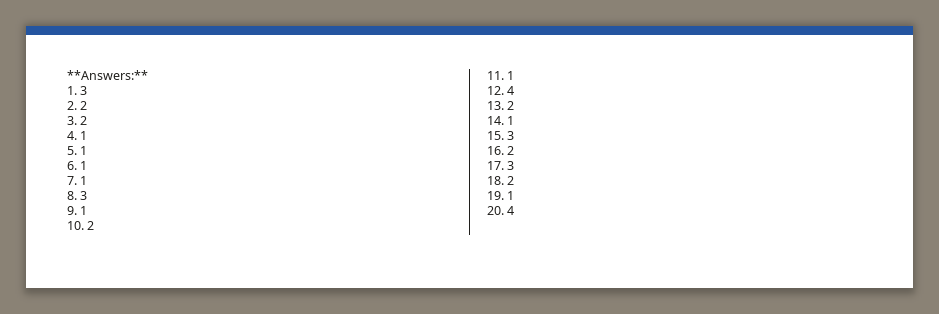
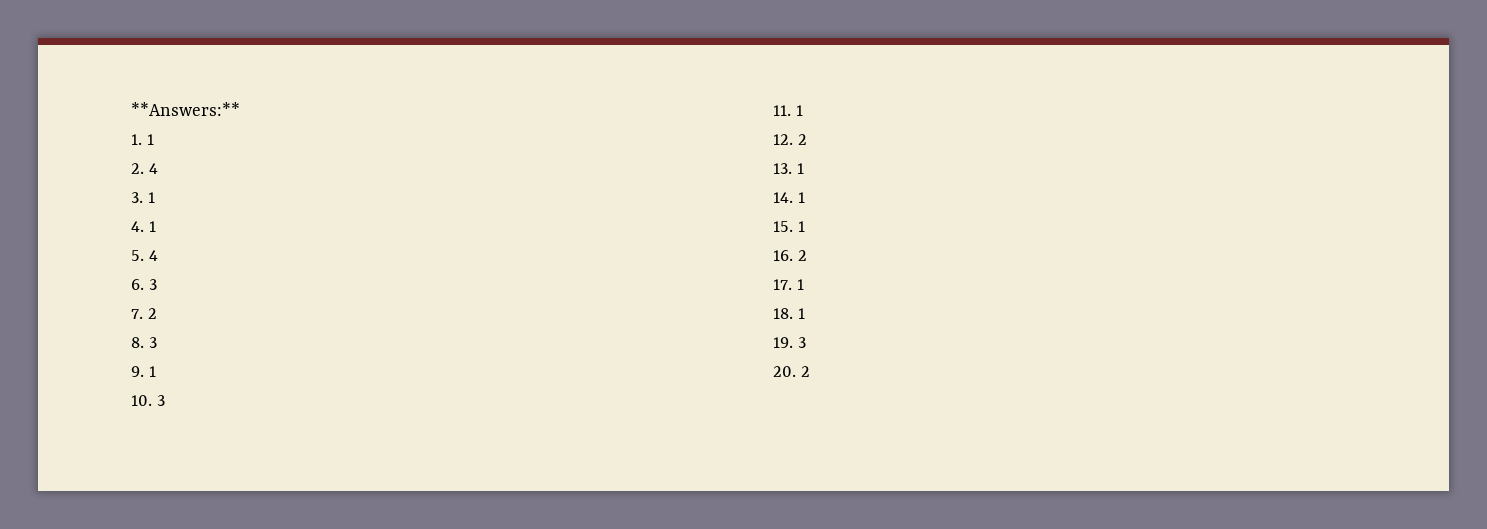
- 1. 3
+ 1. 1
- 2. 2
+ 2. 4
- 3. 2
+ 3. 1
- 5. 1
+ 5. 4
- 6. 1
+ 6. 3
- 7. 1
+ 7. 2
- 10. 2
+ 10. 3
- 12. 4
+ 12. 2
- 13. 2
+ 13. 1
- 15. 3
+ 15. 1
- 17. 3
- 18. 2
- 19. 1
- 20. 4
+ 17. 1
+ 18. 1
+ 19. 3
+ 20. 2

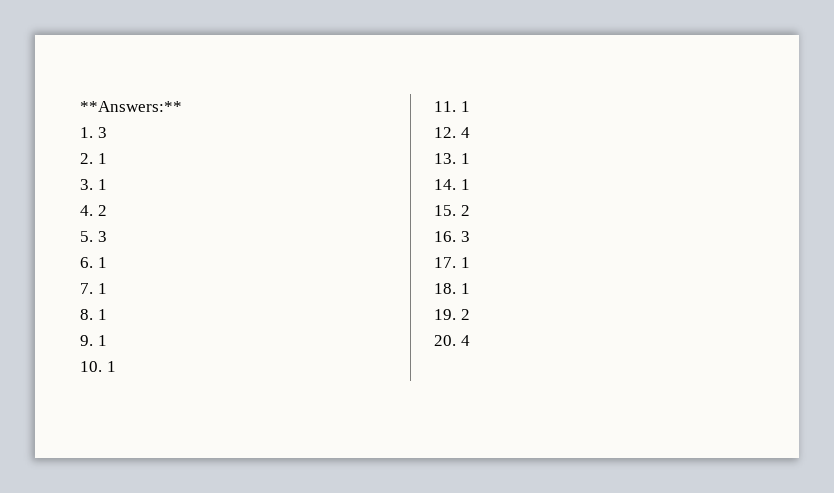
- 1. 1
+ 1. 3
- 2. 4
+ 2. 1
- 4. 1
- 5. 4
- 6. 3
+ 4. 2
+ 5. 3
+ 6. 1
- 7. 2
+ 7. 1
- 8. 3
+ 8. 1
- 10. 3
+ 10. 1
- 12. 2
+ 12. 4
- 15. 1
+ 15. 2
- 16. 2
+ 16. 3
- 19. 3
+ 19. 2
- 20. 2
+ 20. 4

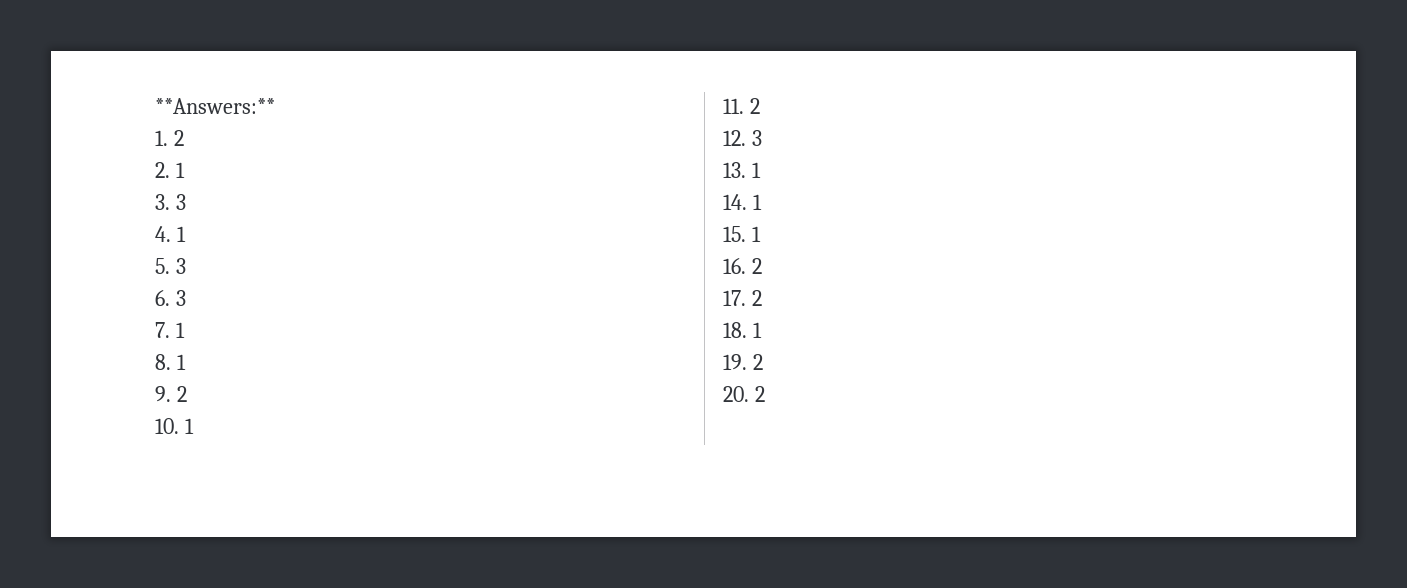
- 1. 3
+ 1. 2
- 3. 1
+ 3. 3
- 4. 2
+ 4. 1
- 6. 1
+ 6. 3
- 9. 1
+ 9. 2
- 11. 1
+ 11. 2
- 12. 4
+ 12. 3
- 15. 2
- 16. 3
+ 15. 1
+ 16. 2
- 17. 1
+ 17. 2
- 20. 4
+ 20. 2

